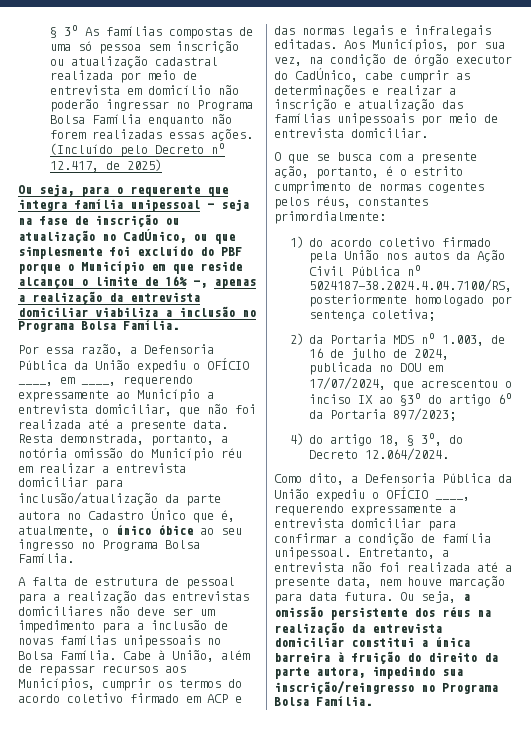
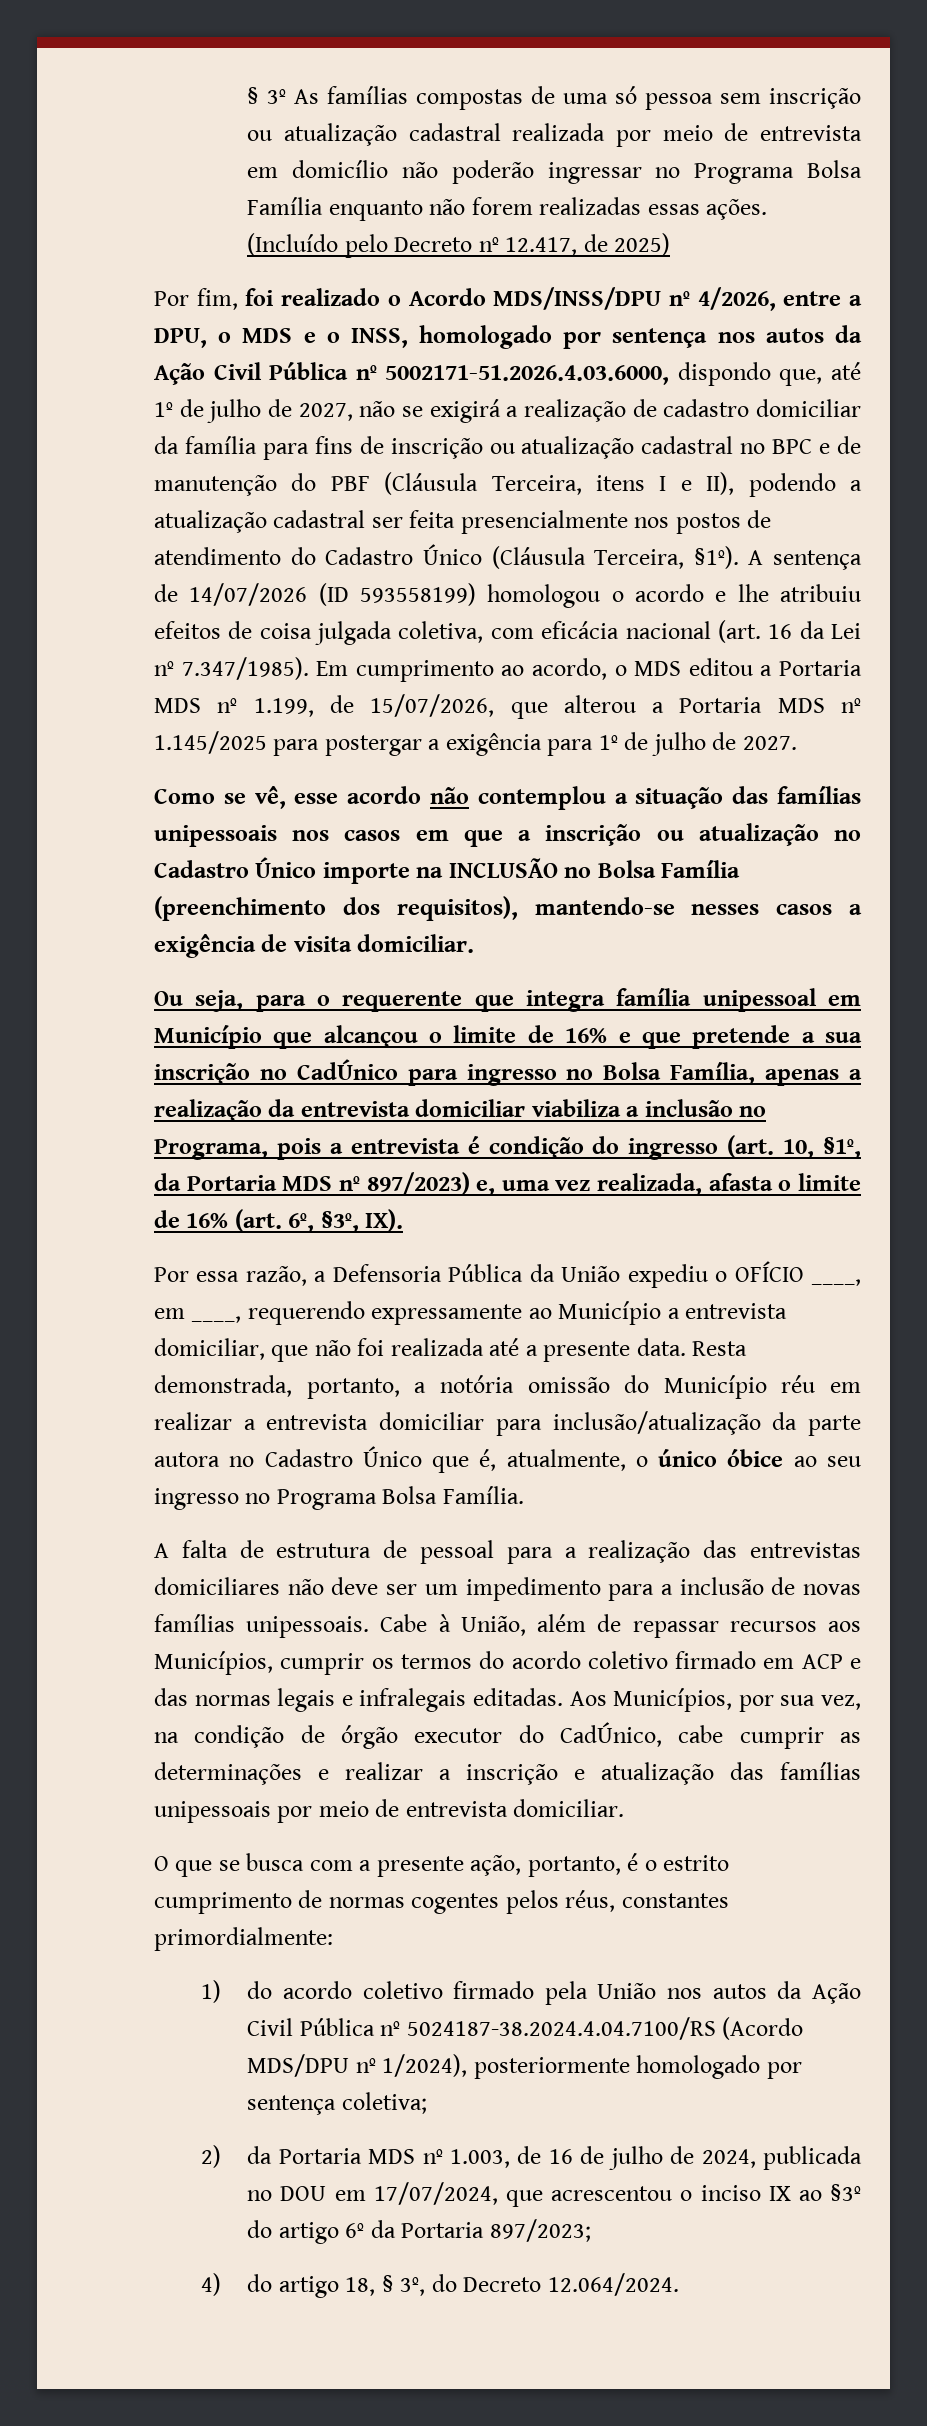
+ Por fim, foi realizado o Acordo MDS/INSS/DPU nº 4/2026, entre a DPU, o MDS e o INSS, homologado por sentença nos autos da Ação Civil Pública nº 5002171-51.2026.4.03.6000, dispondo que, até 1º de julho de 2027, não se exigirá a realização de cadastro domiciliar da família para fins de inscrição ou atualização cadastral no BPC e de manutenção do PBF (Cláusula Terceira, itens I e II), podendo a atualização cadastral ser feita presencialmente nos postos de atendimento do Cadastro Único (Cláusula Terceira, §1º). A sentença de 14/07/2026 (ID 593558199) homologou o acordo e lhe atribuiu efeitos de coisa julgada coletiva, com eficácia nacional (art. 16 da Lei nº 7.347/1985). Em cumprimento ao acordo, o MDS editou a Portaria MDS nº 1.199, de 15/07/2026, que alterou a Portaria MDS nº 1.145/2025 para postergar a exigência para 1º de julho de 2027.
+ Como se vê, esse acordo não contemplou a situação das famílias unipessoais nos casos em que a inscrição ou atualização no Cadastro Único importe na INCLUSÃO no Bolsa Família (preenchimento dos requisitos), mantendo-se nesses casos a exigência de visita domiciliar.
- Ou seja, para o requerente que integra família unipessoal – seja na fase de inscrição ou atualização no CadÚnico, ou que simplesmente foi excluído do PBF porque o Município em que reside alcançou o limite de 16% –, apenas a realização da entrevista domiciliar viabiliza a inclusão no Programa Bolsa Família.
+ Ou seja, para o requerente que integra família unipessoal em Município que alcançou o limite de 16% e que pretende a sua inscrição no CadÚnico para ingresso no Bolsa Família, apenas a realização da entrevista domiciliar viabiliza a inclusão no Programa, pois a entrevista é condição do ingresso (art. 10, §1º, da Portaria MDS nº 897/2023) e, uma vez realizada, afasta o limite de 16% (art. 6º, §3º, IX).
- A falta de estrutura de pessoal para a realização das entrevistas domiciliares não deve ser um impedimento para a inclusão de novas famílias unipessoais no Bolsa Família.
+ A falta de estrutura de pessoal para a realização das entrevistas domiciliares não deve ser um impedimento para a inclusão de novas famílias unipessoais.
- 1) do acordo coletivo firmado pela União nos autos da Ação Civil Pública nº 5024187-38.2024.4.04.7100/RS, posteriormente homologado por sentença coletiva;
+ 1) do acordo coletivo firmado pela União nos autos da Ação Civil Pública nº 5024187-38.2024.4.04.7100/RS (Acordo MDS/DPU nº 1/2024), posteriormente homologado por sentença coletiva;
- Como dito, a Defensoria Pública da União expediu o OFÍCIO ____, requerendo expressamente a entrevista domiciliar para confirmar a condição de família unipessoal. Entretanto, a entrevista não foi realizada até a presente data, nem houve marcação para data futura. Ou seja, a omissão persistente dos réus na realização da entrevista domiciliar constitui a única barreira à fruição do direito da parte autora, impedindo sua inscrição/reingresso no Programa Bolsa Família.

